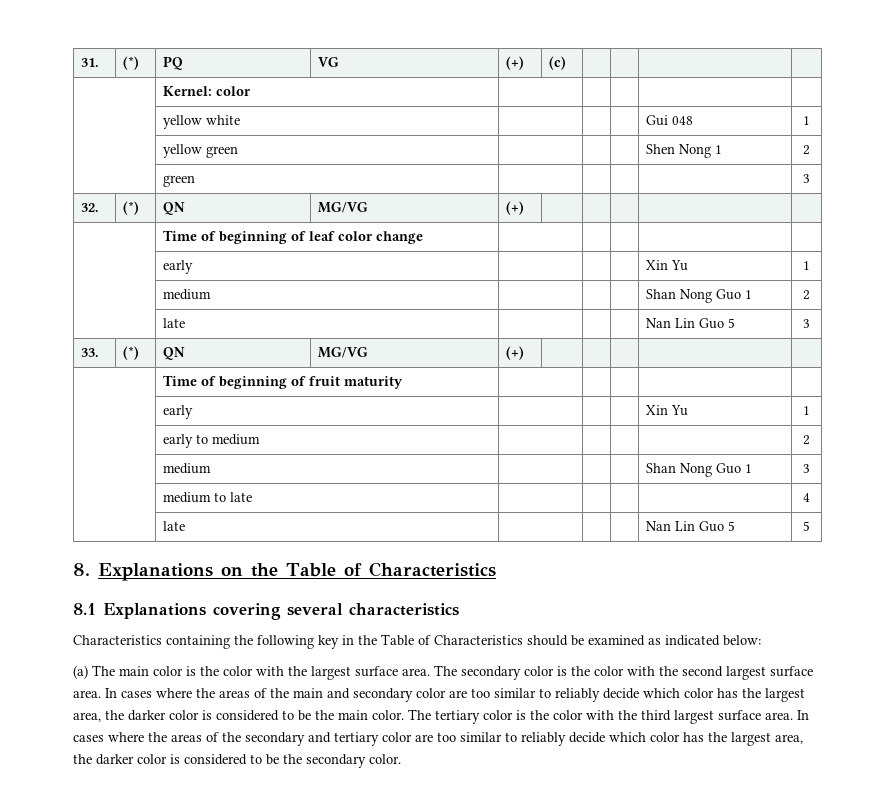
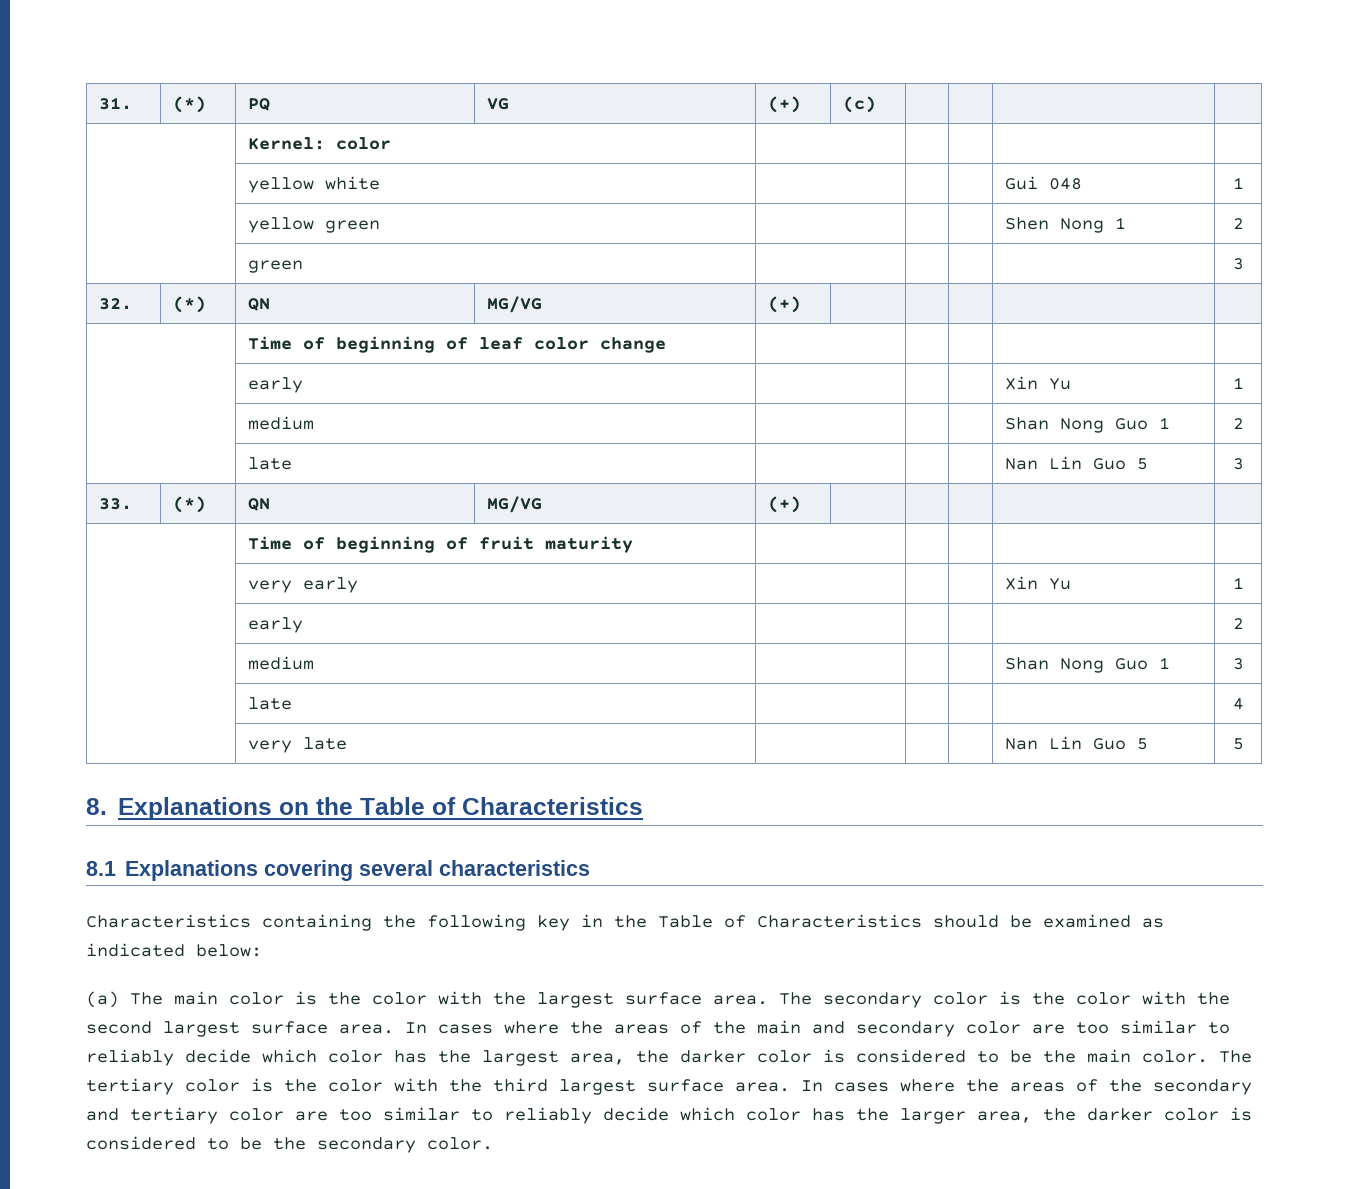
  | Time of beginning of fruit maturity | | | | |
- | early | | | | Xin Yu | 1
+ | very early | | | | Xin Yu | 1
- | early to medium | | | | | 2
+ | early | | | | | 2
- | medium to late | | | | | 4
+ | late | | | | | 4
- | late | | | | Nan Lin Guo 5 | 5
+ | very late | | | | Nan Lin Guo 5 | 5
- In cases where the areas of the secondary and tertiary color are too similar to reliably decide which color has the largest area, the darker color is considered to be the secondary color.
+ In cases where the areas of the secondary and tertiary color are too similar to reliably decide which color has the larger area, the darker color is considered to be the secondary color.

